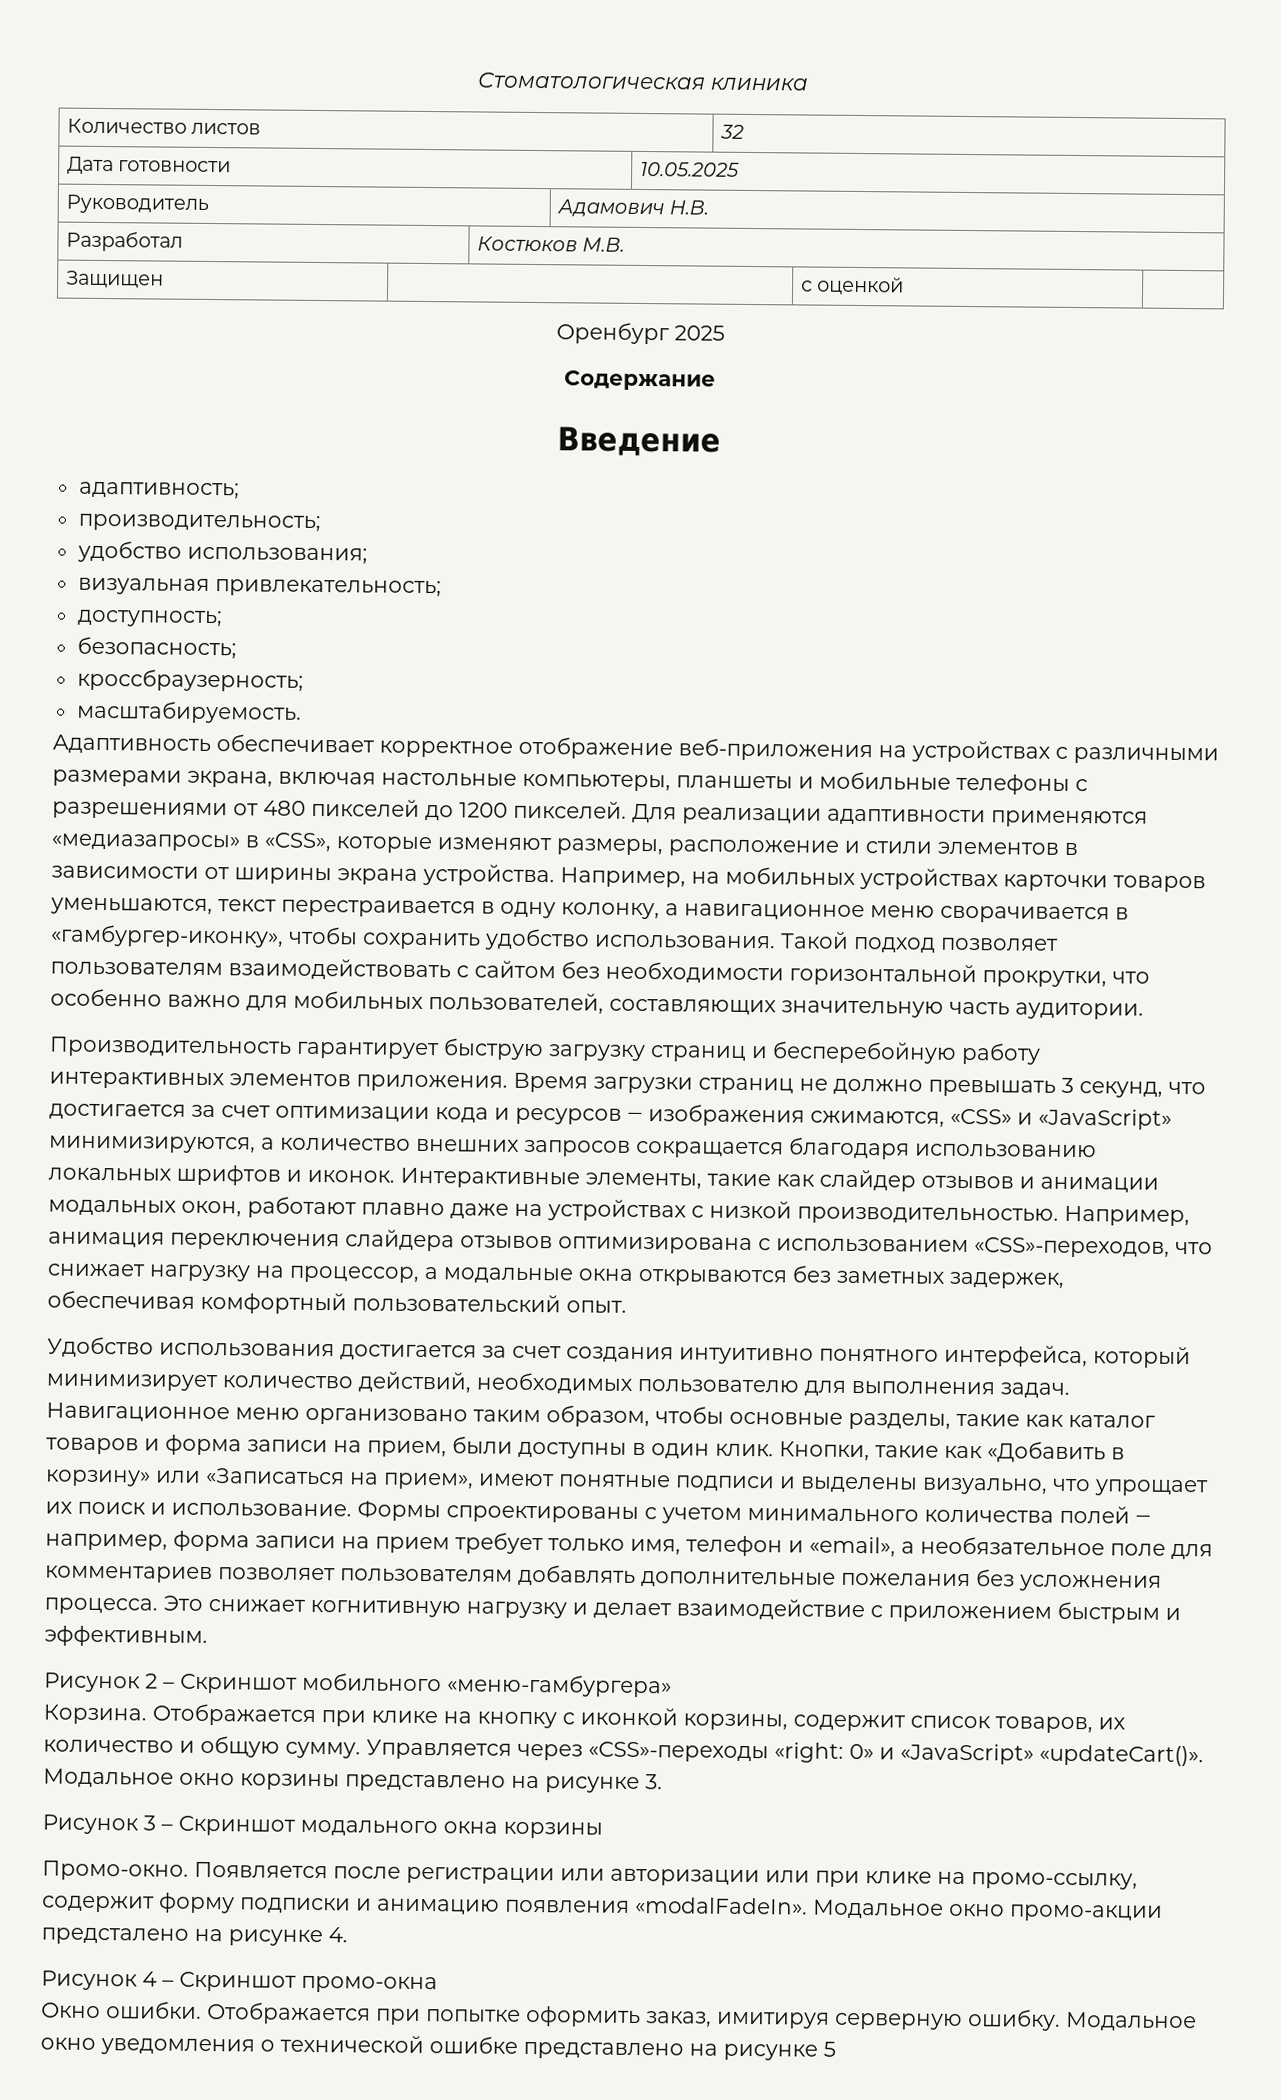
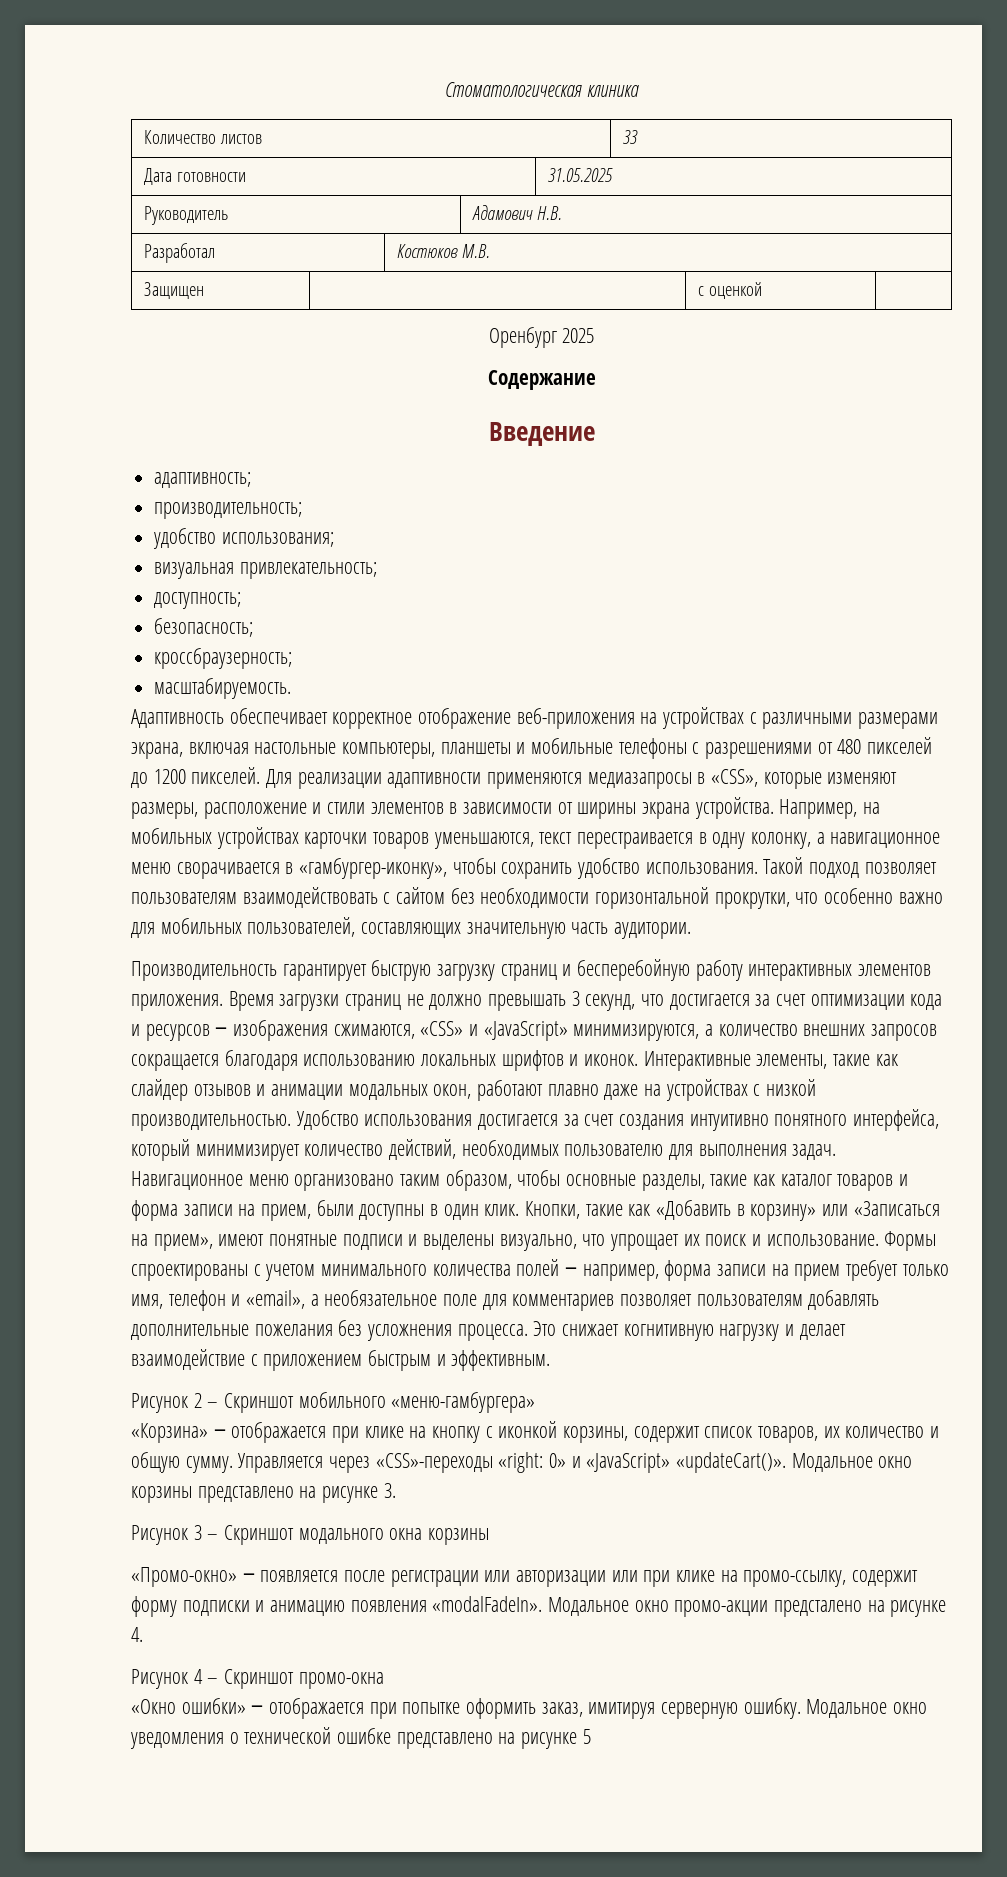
- Количество листов | 32
+ Количество листов | 33
- Дата готовности | 10.05.2025
+ Дата готовности | 31.05.2025
- Для реализации адаптивности применяются «медиазапросы» в «CSS», которые изменяют размеры, расположение и стили элементов в зависимости от ширины экрана устройства.
+ Для реализации адаптивности применяются медиазапросы в «CSS», которые изменяют размеры, расположение и стили элементов в зависимости от ширины экрана устройства.
- Интерактивные элементы, такие как слайдер отзывов и анимации модальных окон, работают плавно даже на устройствах с низкой производительностью. Например, анимация переключения слайдера отзывов оптимизирована с использованием «CSS»-переходов, что снижает нагрузку на процессор, а модальные окна открываются без заметных задержек, обеспечивая комфортный пользовательский опыт.
- Удобство использования достигается за счет создания интуитивно понятного интерфейса, который минимизирует количество действий, необходимых пользователю для выполнения задач.
+ Интерактивные элементы, такие как слайдер отзывов и анимации модальных окон, работают плавно даже на устройствах с низкой производительностью. Удобство использования достигается за счет создания интуитивно понятного интерфейса, который минимизирует количество действий, необходимых пользователю для выполнения задач.
- Корзина. Отображается при клике на кнопку с иконкой корзины, содержит список товаров, их количество и общую сумму.
+ «Корзина» ‒ отображается при клике на кнопку с иконкой корзины, содержит список товаров, их количество и общую сумму.
- Промо-окно. Появляется после регистрации или авторизации или при клике на промо-ссылку, содержит форму подписки и анимацию появления «modalFadeIn».
+ «Промо-окно» ‒ появляется после регистрации или авторизации или при клике на промо-ссылку, содержит форму подписки и анимацию появления «modalFadeIn».
- Окно ошибки. Отображается при попытке оформить заказ, имитируя серверную ошибку.
+ «Окно ошибки» ‒ отображается при попытке оформить заказ, имитируя серверную ошибку.

